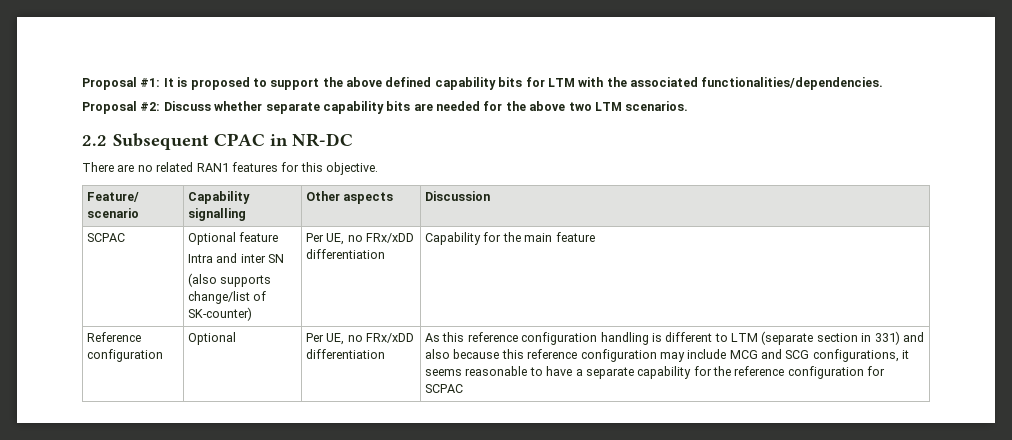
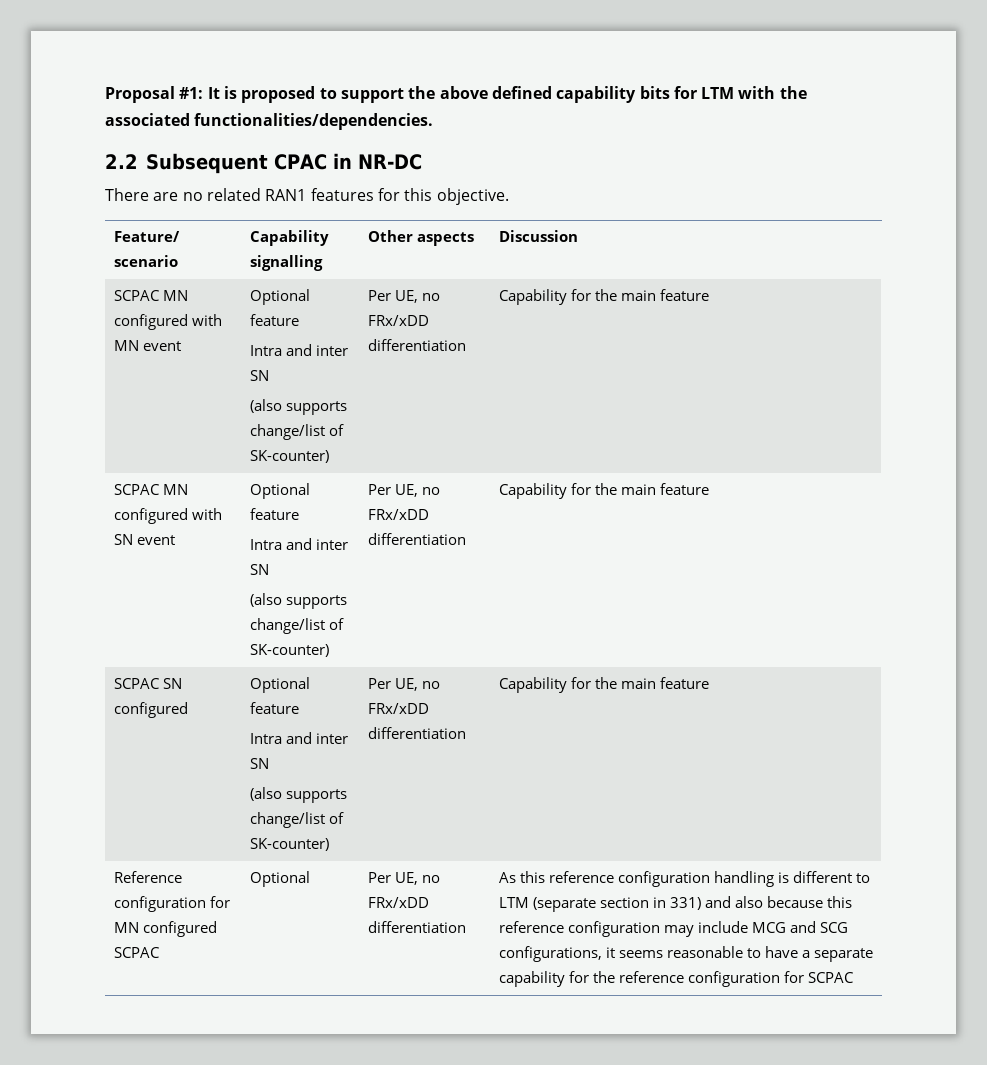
- Proposal #2: Discuss whether separate capability bits are needed for the above two LTM scenarios.
- SCPAC | Optional feature
+ SCPAC MN configured with MN event | Optional feature
+ Intra and inter SN
+ (also supports change/list of SK-counter) | Per UE, no FRx/xDD differentiation | Capability for the main feature
+ SCPAC MN configured with SN event | Optional feature
+ Intra and inter SN
+ (also supports change/list of SK-counter) | Per UE, no FRx/xDD differentiation | Capability for the main feature
+ SCPAC SN configured | Optional feature
- Reference configuration
+ Reference configuration for MN configured SCPAC

